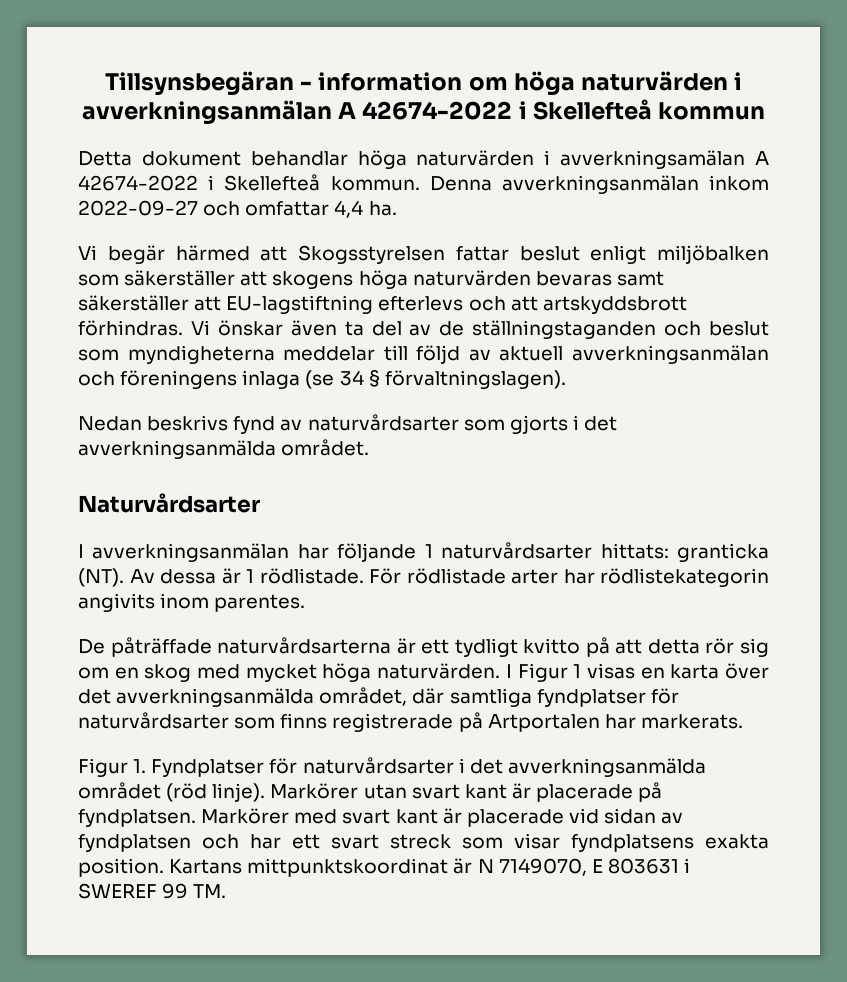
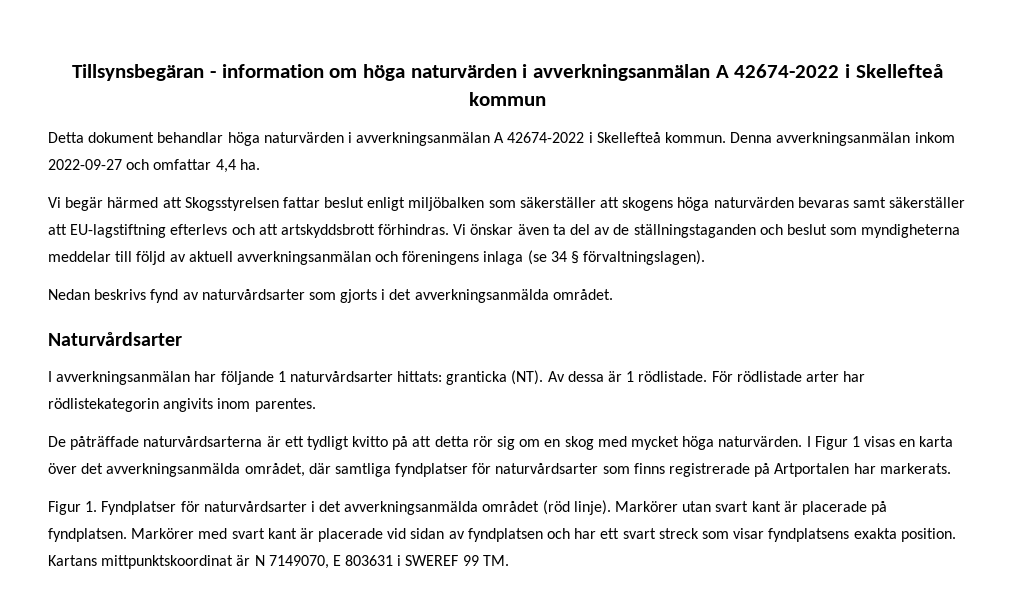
- Detta dokument behandlar höga naturvärden i avverkningsamälan A 42674-2022 i Skellefteå kommun.
+ Detta dokument behandlar höga naturvärden i avverkningsanmälan A 42674-2022 i Skellefteå kommun.

